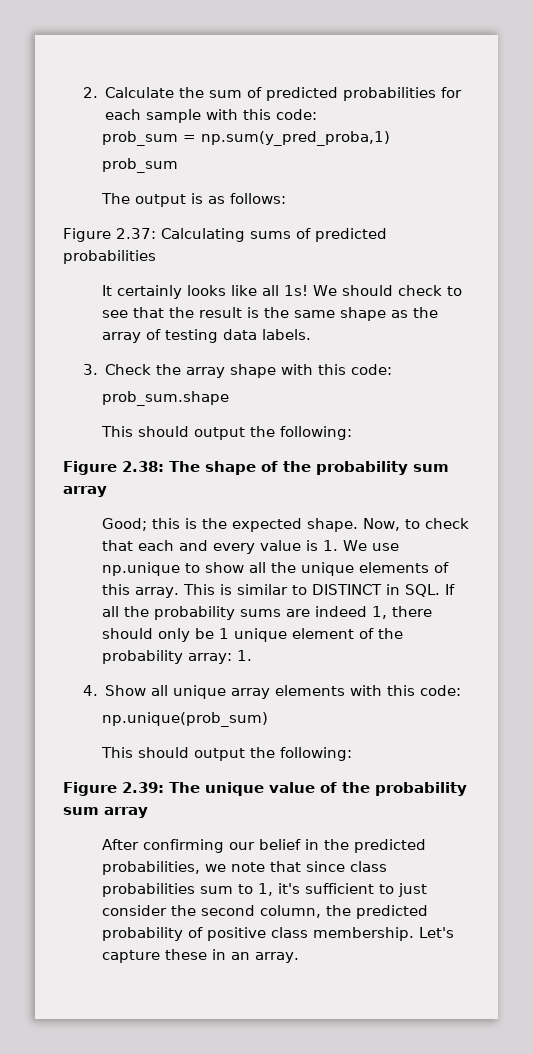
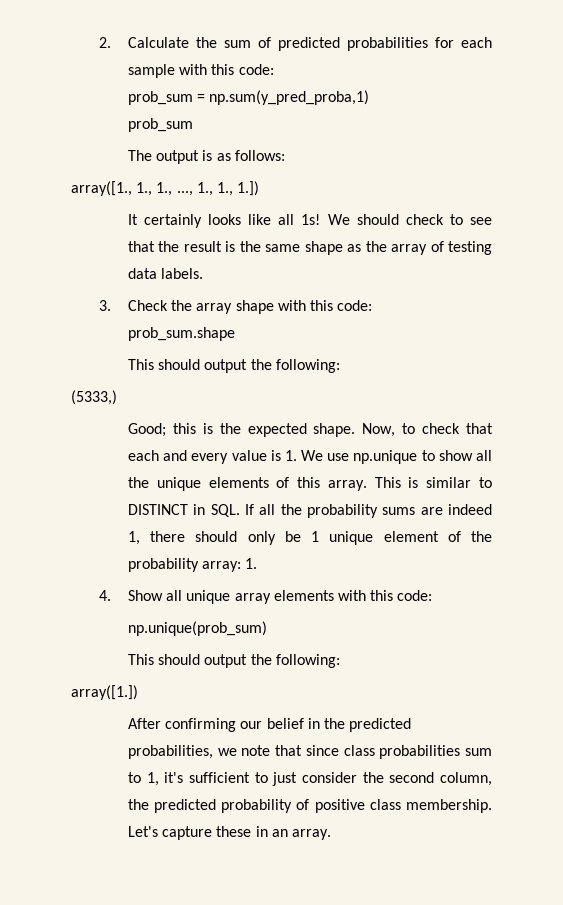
- Figure 2.37: Calculating sums of predicted probabilities
+ array([1., 1., 1., ..., 1., 1., 1.])
- Figure 2.38: The shape of the probability sum array
+ (5333,)
- Figure 2.39: The unique value of the probability sum array
+ array([1.])

